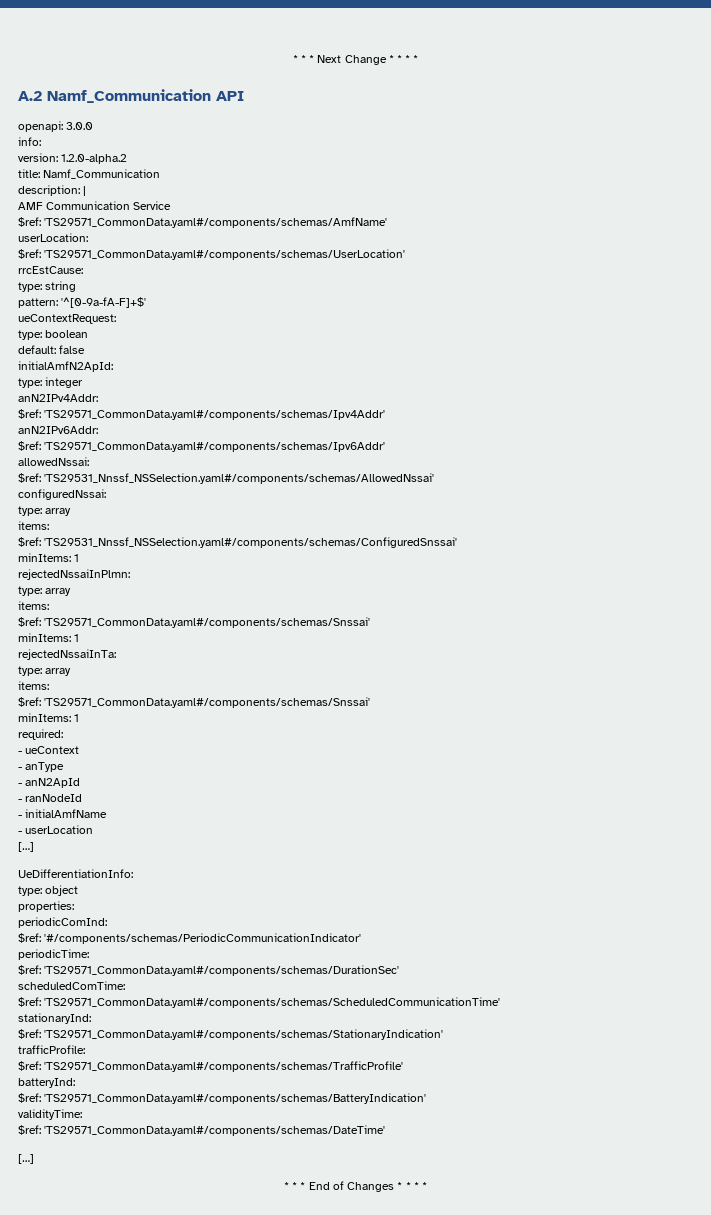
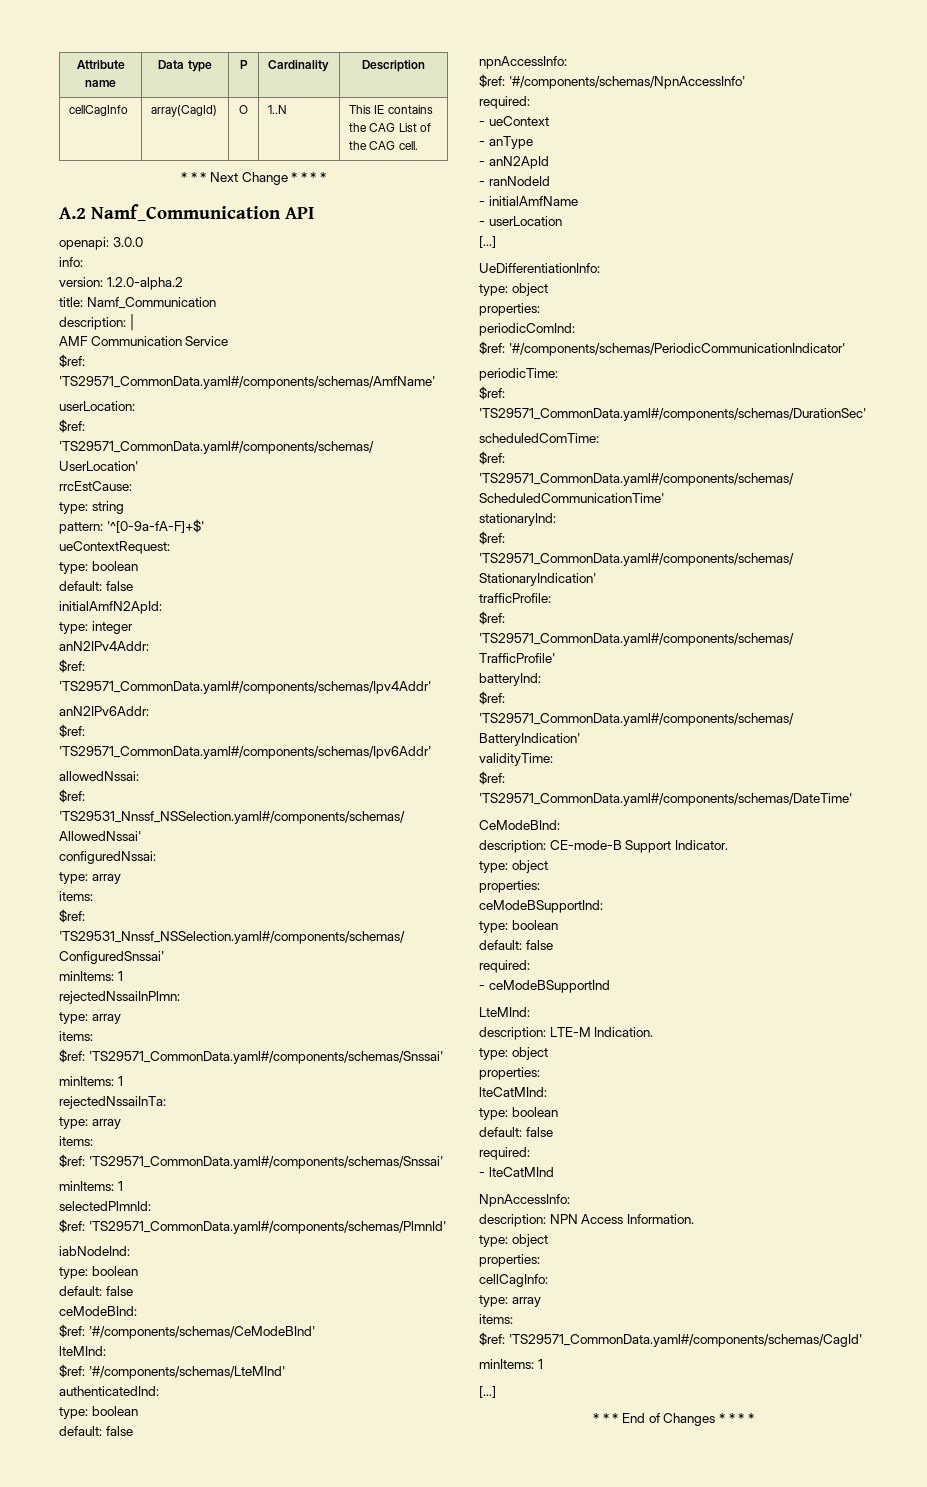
+ Attribute name | Data type | P | Cardinality | Description
+ cellCagInfo | array(CagId) | O | 1..N | This IE contains the CAG List of the CAG cell.
+ selectedPlmnId:
+ $ref: 'TS29571_CommonData.yaml#/components/schemas/PlmnId'
+ iabNodeInd:
+ type: boolean
+ default: false
+ ceModeBInd:
+ $ref: '#/components/schemas/CeModeBInd'
+ lteMInd:
+ $ref: '#/components/schemas/LteMInd'
+ authenticatedInd:
+ type: boolean
+ default: false
+ npnAccessInfo:
+ $ref: '#/components/schemas/NpnAccessInfo'
+ CeModeBInd:
+ description: CE-mode-B Support Indicator.
+ type: object
+ properties:
+ ceModeBSupportInd:
+ type: boolean
+ default: false
+ required:
+ - ceModeBSupportInd
+ LteMInd:
+ description: LTE-M Indication.
+ type: object
+ properties:
+ lteCatMInd:
+ type: boolean
+ default: false
+ required:
+ - lteCatMInd
+ NpnAccessInfo:
+ description: NPN Access Information.
+ type: object
+ properties:
+ cellCagInfo:
+ type: array
+ items:
+ $ref: 'TS29571_CommonData.yaml#/components/schemas/CagId'
+ minItems: 1

